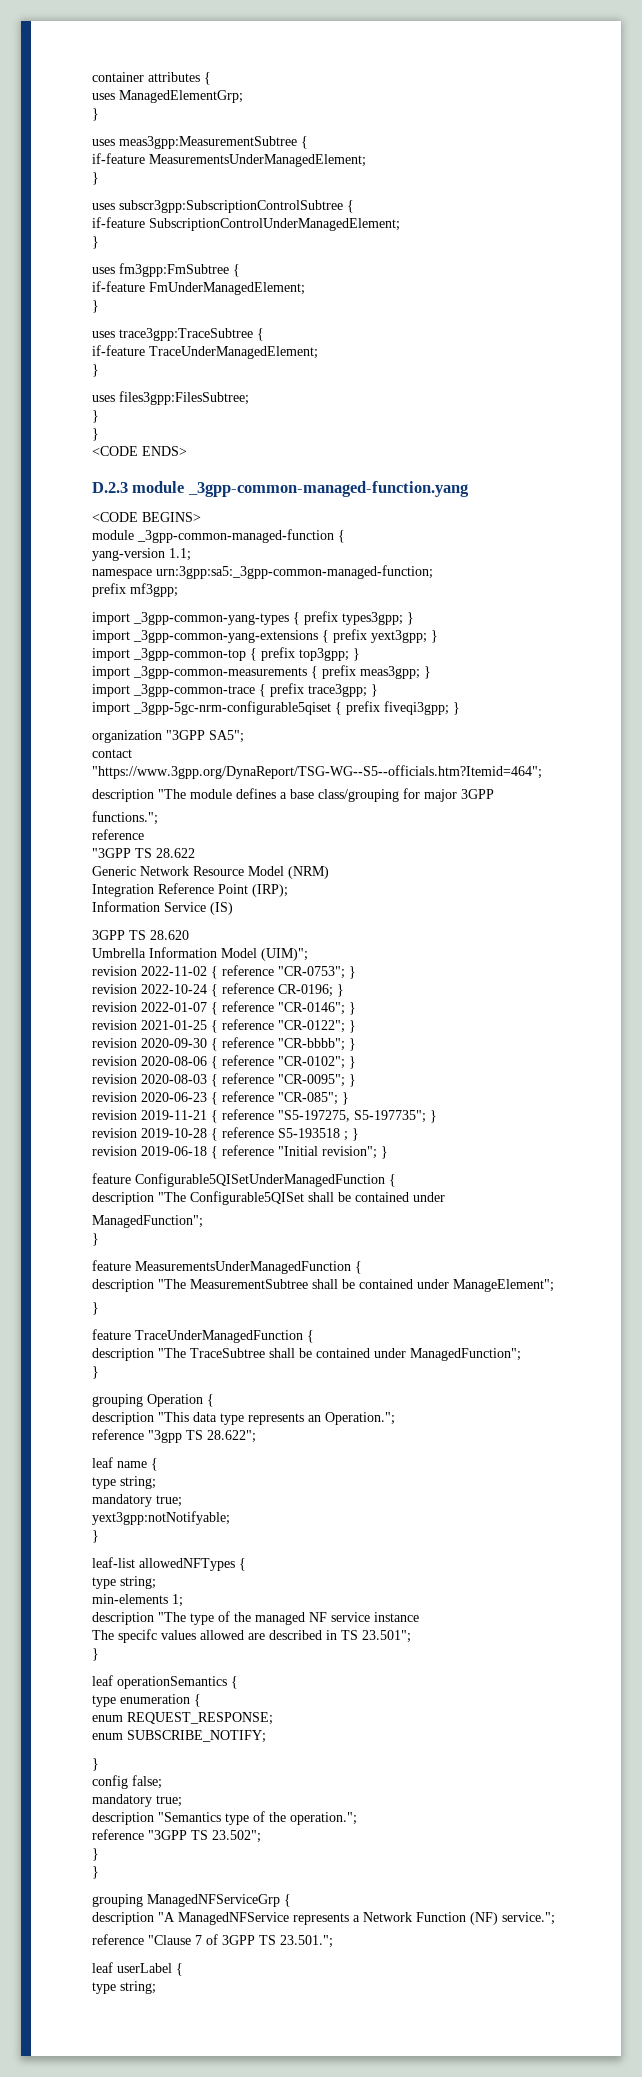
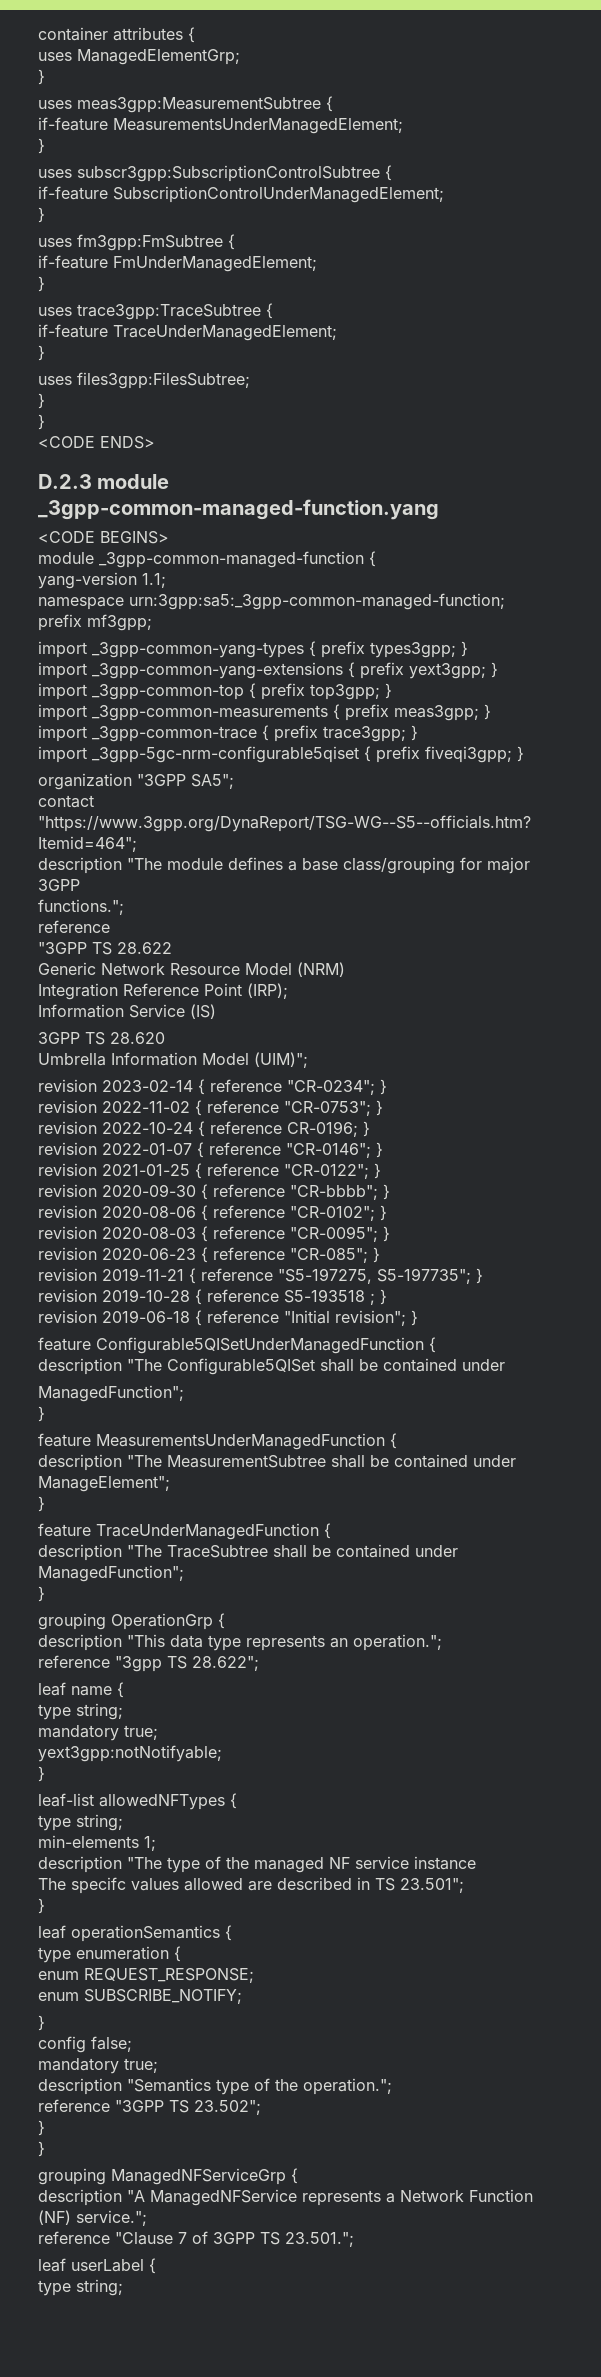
+ revision 2023-02-14 { reference "CR-0234"; }
- grouping Operation {
+ grouping OperationGrp {
- description "This data type represents an Operation.";
+ description "This data type represents an operation.";

